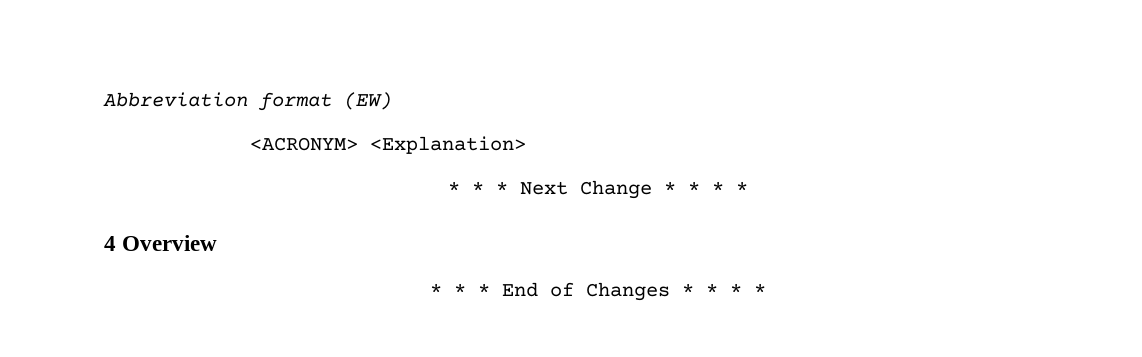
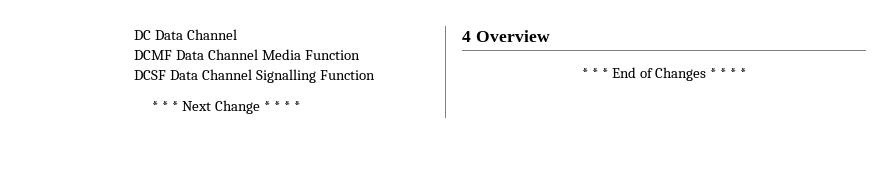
- Abbreviation format (EW)
- <ACRONYM> <Explanation>
+ DC Data Channel
+ DCMF Data Channel Media Function
+ DCSF Data Channel Signalling Function

